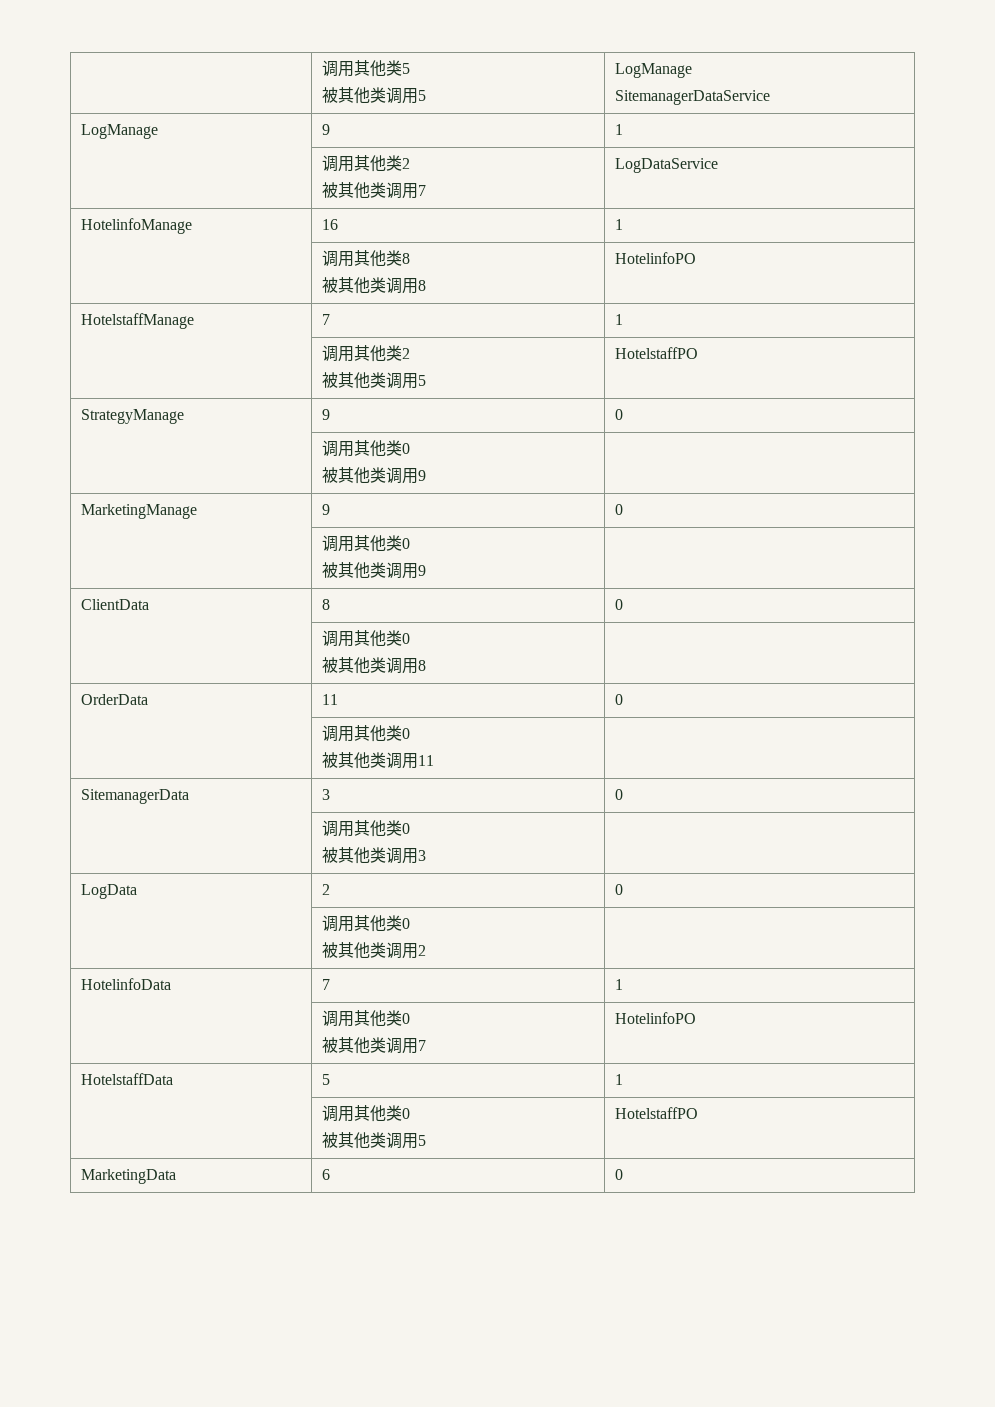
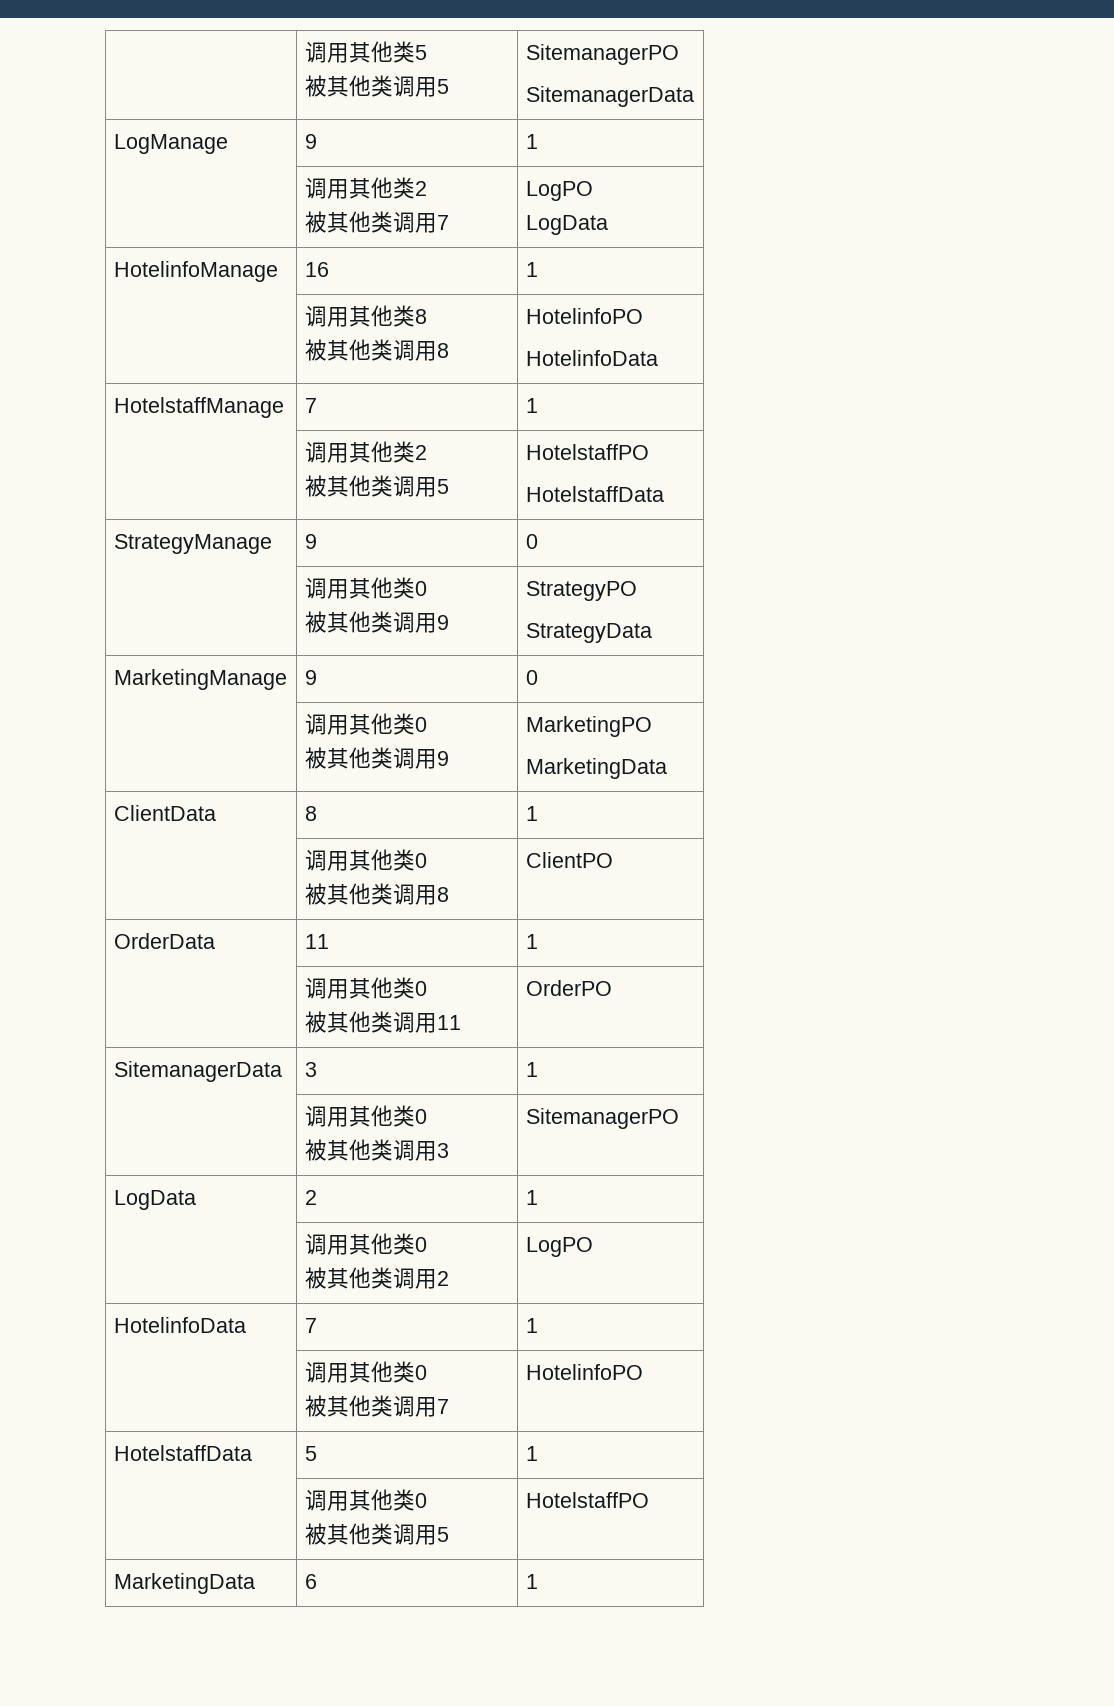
  | 调用其他类5
- 被其他类调用5 | LogManage
- SitemanagerDataService
+ 被其他类调用5 | SitemanagerPO
+ SitemanagerData
  LogManage | 9 | 1
  | 调用其他类2
- 被其他类调用7 | LogDataService
+ 被其他类调用7 | LogPO
+ LogData
  | 调用其他类8
  被其他类调用8 | HotelinfoPO
+ HotelinfoData
  HotelstaffManage | 7 | 1
  | 调用其他类2
  被其他类调用5 | HotelstaffPO
+ HotelstaffData
  StrategyManage | 9 | 0
  | 调用其他类0
- 被其他类调用9 |
+ 被其他类调用9 | StrategyPO
+ StrategyData
  MarketingManage | 9 | 0
  | 调用其他类0
- 被其他类调用9 |
+ 被其他类调用9 | MarketingPO
+ MarketingData
- ClientData | 8 | 0
+ ClientData | 8 | 1
  | 调用其他类0
- 被其他类调用8 |
+ 被其他类调用8 | ClientPO
- OrderData | 11 | 0
+ OrderData | 11 | 1
  | 调用其他类0
- 被其他类调用11 |
+ 被其他类调用11 | OrderPO
- SitemanagerData | 3 | 0
+ SitemanagerData | 3 | 1
  | 调用其他类0
- 被其他类调用3 |
+ 被其他类调用3 | SitemanagerPO
- LogData | 2 | 0
+ LogData | 2 | 1
  | 调用其他类0
- 被其他类调用2 |
+ 被其他类调用2 | LogPO
- MarketingData | 6 | 0
+ MarketingData | 6 | 1

